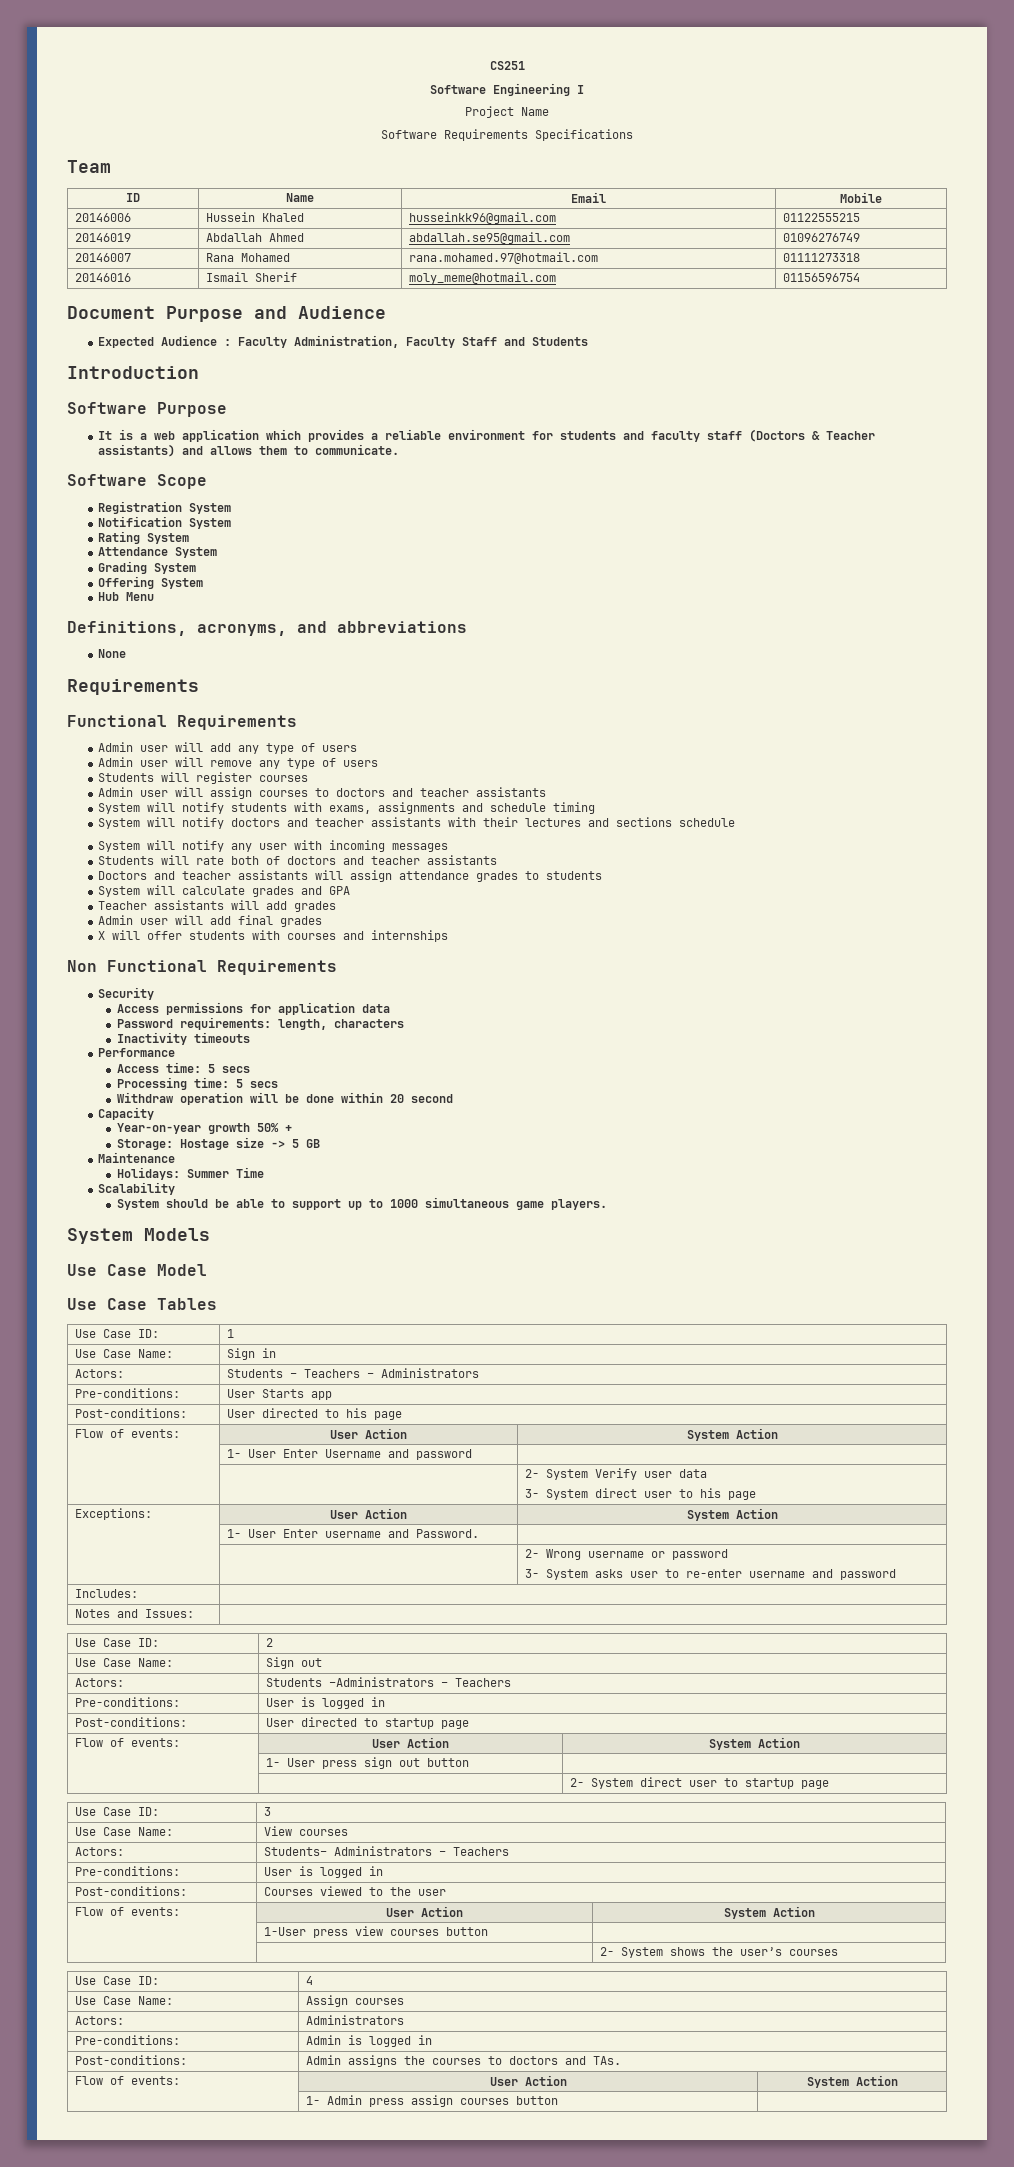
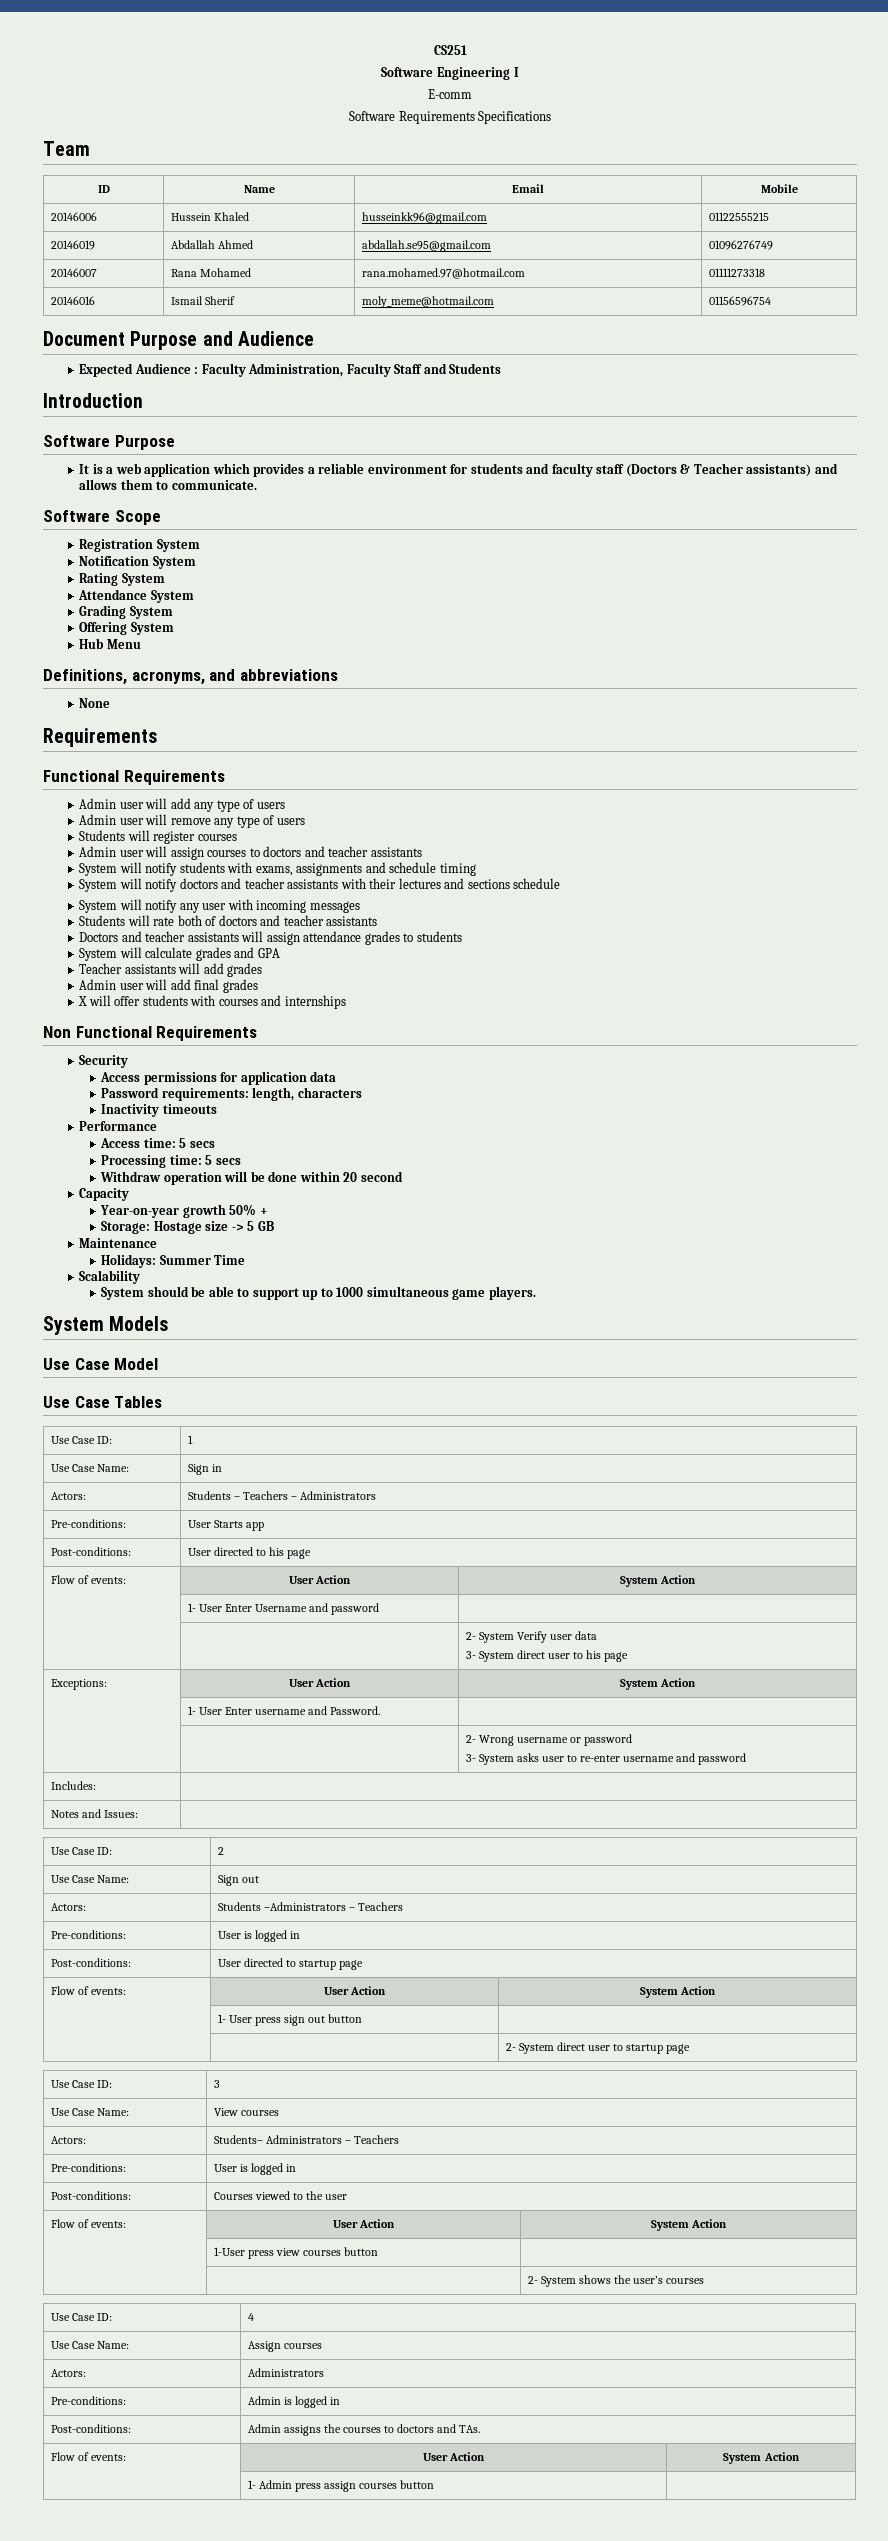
- Project Name
+ E-comm

